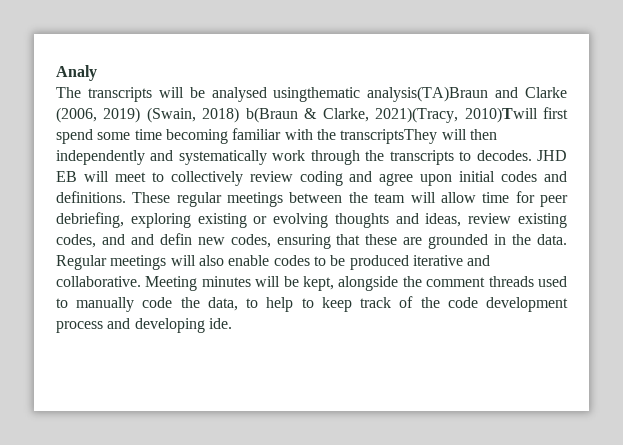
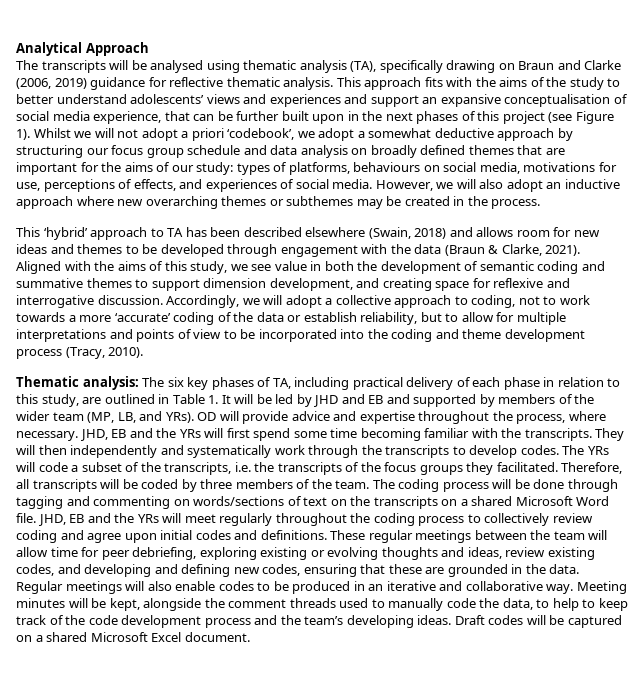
- Analy
+ Analytical Approach
- The transcripts will be analysed usingthematic analysis(TA)Braun and Clarke (2006, 2019) (Swain, 2018) b(Braun & Clarke, 2021)(Tracy, 2010)Twill first spend some time becoming familiar with the transcriptsThey will then independently and systematically work through the transcripts to decodes. JHD EB will meet to collectively review coding and agree upon initial codes and definitions.
+ The transcripts will be analysed using thematic analysis (TA), specifically drawing on Braun and Clarke (2006, 2019) guidance for reflective thematic analysis. This approach fits with the aims of the study to better understand adolescents’ views and experiences and support an expansive conceptualisation of social media experience, that can be further built upon in the next phases of this project (see Figure 1). Whilst we will not adopt a priori ‘codebook’, we adopt a somewhat deductive approach by structuring our focus group schedule and data analysis on broadly defined themes that are important for the aims of our study: types of platforms, behaviours on social media, motivations for use, perceptions of effects, and experiences of social media. However, we will also adopt an inductive approach where new overarching themes or subthemes may be created in the process.
+ This ‘hybrid’ approach to TA has been described elsewhere (Swain, 2018) and allows room for new ideas and themes to be developed through engagement with the data (Braun & Clarke, 2021). Aligned with the aims of this study, we see value in both the development of semantic coding and summative themes to support dimension development, and creating space for reflexive and interrogative discussion. Accordingly, we will adopt a collective approach to coding, not to work towards a more ‘accurate’ coding of the data or establish reliability, but to allow for multiple interpretations and points of view to be incorporated into the coding and theme development process (Tracy, 2010).
+ Thematic analysis: The six key phases of TA, including practical delivery of each phase in relation to this study, are outlined in Table 1. It will be led by JHD and EB and supported by members of the wider team (MP, LB, and YRs). OD will provide advice and expertise throughout the process, where necessary. JHD, EB and the YRs will first spend some time becoming familiar with the transcripts. They will then independently and systematically work through the transcripts to develop codes. The YRs will code a subset of the transcripts, i.e. the transcripts of the focus groups they facilitated. Therefore, all transcripts will be coded by three members of the team. The coding process will be done through tagging and commenting on words/sections of text on the transcripts on a shared Microsoft Word file. JHD, EB and the YRs will meet regularly throughout the coding process to collectively review coding and agree upon initial codes and definitions.
- These regular meetings between the team will allow time for peer debriefing, exploring existing or evolving thoughts and ideas, review existing codes, and and defin new codes, ensuring that these are grounded in the data.
+ These regular meetings between the team will allow time for peer debriefing, exploring existing or evolving thoughts and ideas, review existing codes, and developing and defining new codes, ensuring that these are grounded in the data.
- Regular meetings will also enable codes to be produced iterative and collaborative.
+ Regular meetings will also enable codes to be produced in an iterative and collaborative way.
- Meeting minutes will be kept, alongside the comment threads used to manually code the data, to help to keep track of the code development process and developing ide.
+ Meeting minutes will be kept, alongside the comment threads used to manually code the data, to help to keep track of the code development process and the team’s developing ideas. Draft codes will be captured on a shared Microsoft Excel document.

